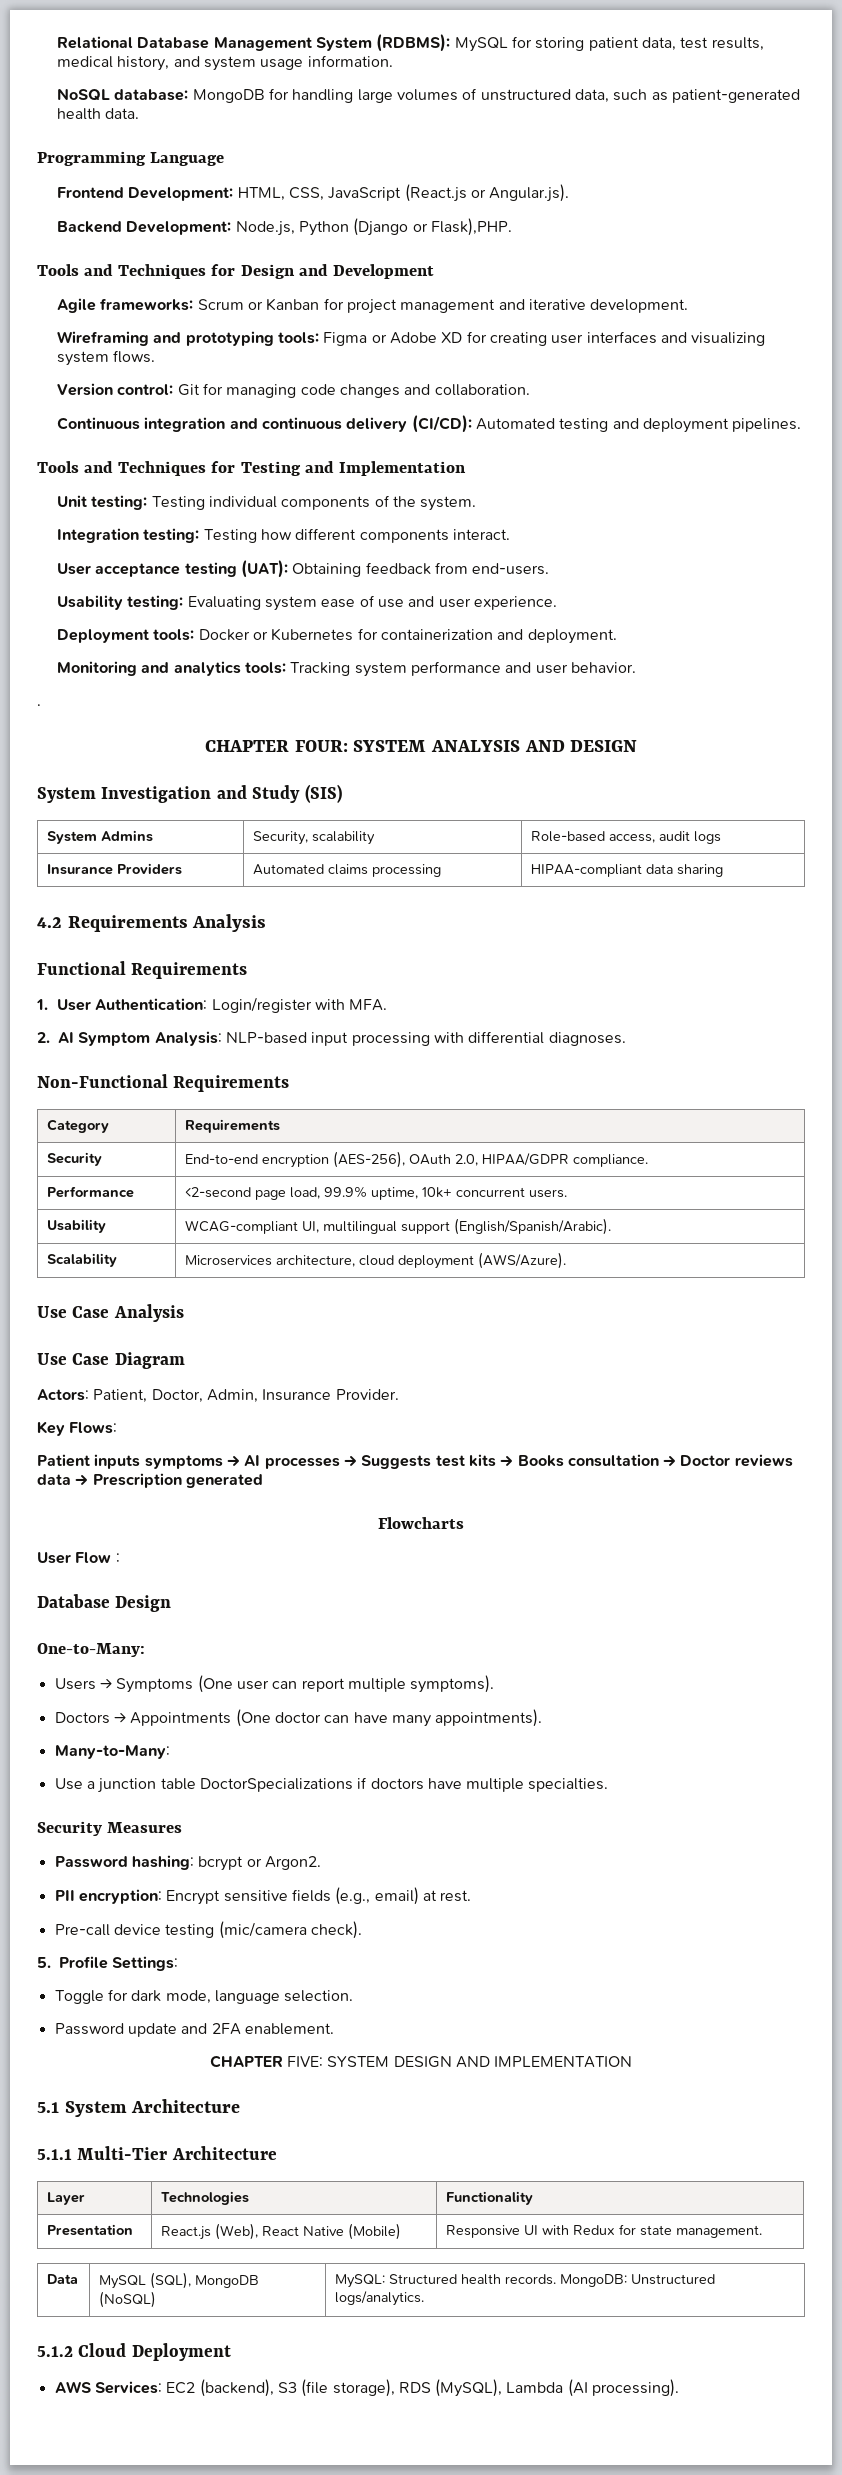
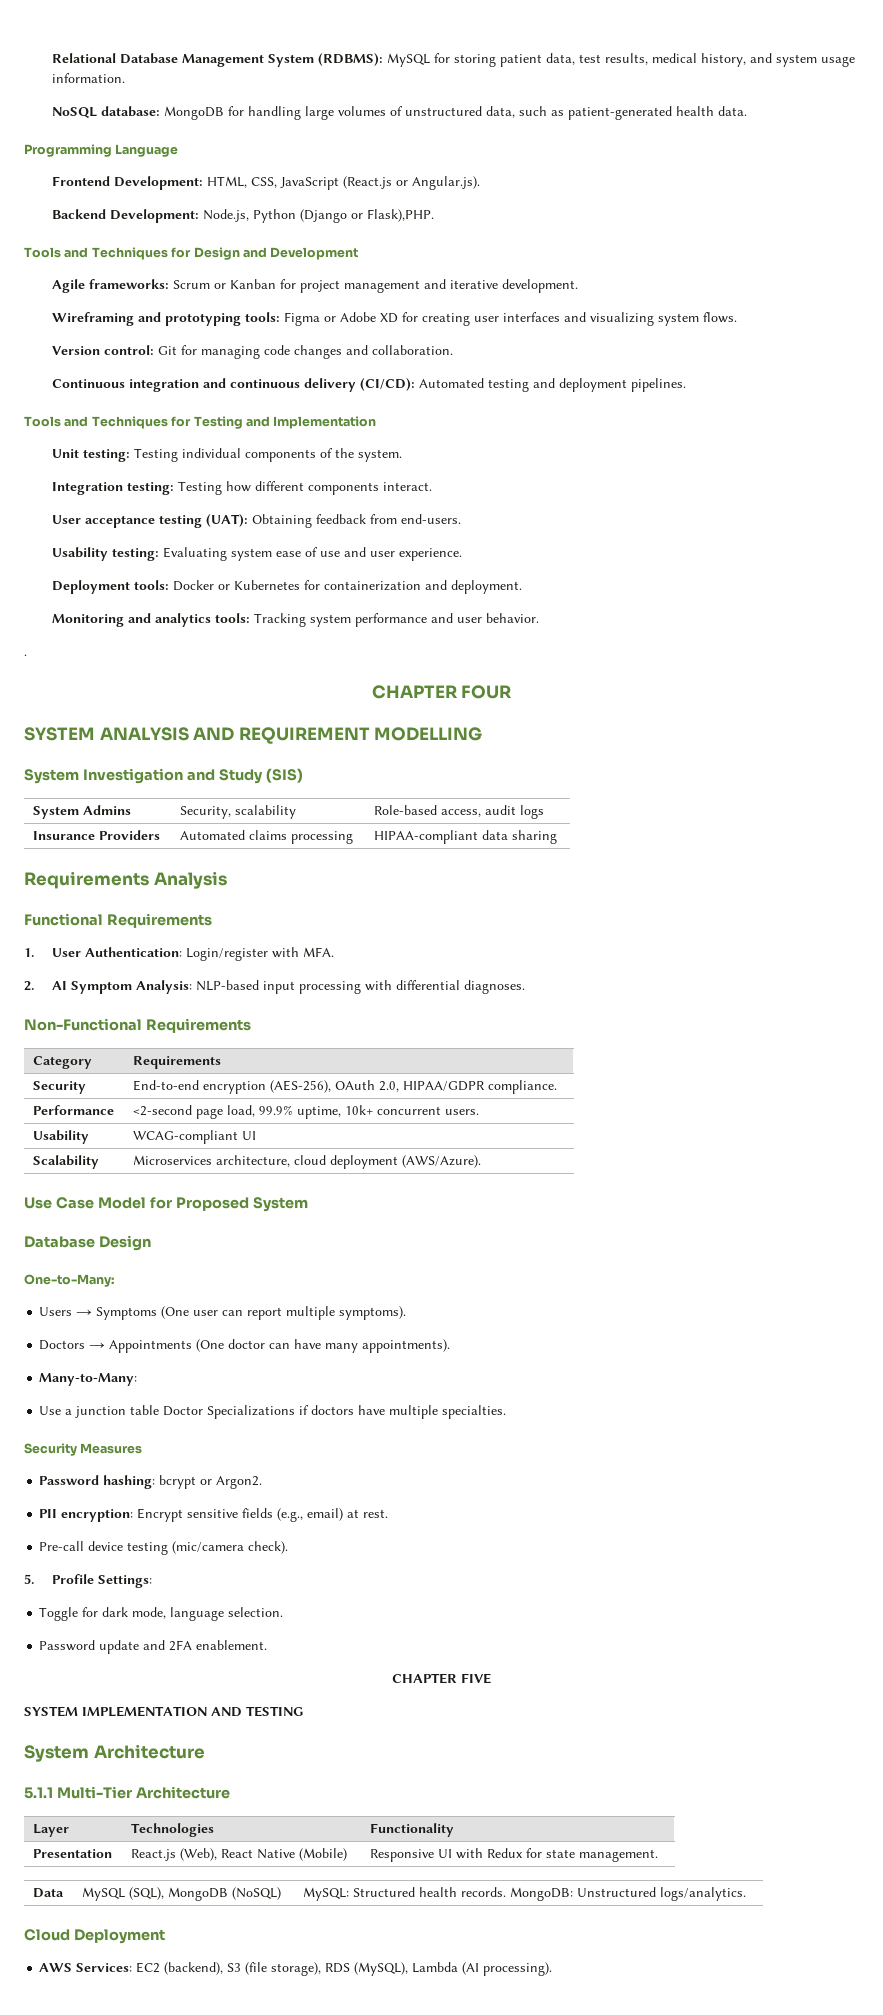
- CHAPTER FOUR: SYSTEM ANALYSIS AND DESIGN
+ CHAPTER FOUR
+ SYSTEM ANALYSIS AND REQUIREMENT MODELLING
- 4.2 Requirements Analysis
+ Requirements Analysis
- Usability | WCAG-compliant UI, multilingual support (English/Spanish/Arabic).
+ Usability | WCAG-compliant UI
- Use Case Analysis
- Use Case Diagram
- Actors: Patient, Doctor, Admin, Insurance Provider.
- Key Flows:
- Patient inputs symptoms → AI processes → Suggests test kits → Books consultation → Doctor reviews data → Prescription generated
- Flowcharts
- User Flow :
+ Use Case Model for Proposed System
- Use a junction table DoctorSpecializations if doctors have multiple specialties.
+ Use a junction table Doctor Specializations if doctors have multiple specialties.
- CHAPTER FIVE: SYSTEM DESIGN AND IMPLEMENTATION
- 5.1 System Architecture
+ CHAPTER FIVE
+ SYSTEM IMPLEMENTATION AND TESTING
+ System Architecture
- 5.1.2 Cloud Deployment
+ Cloud Deployment

